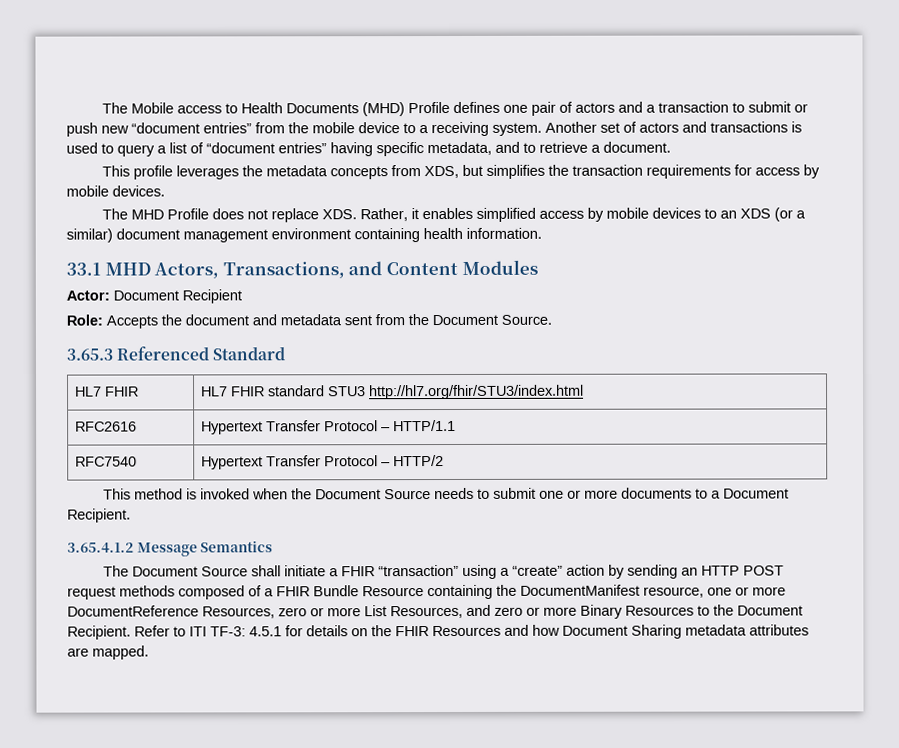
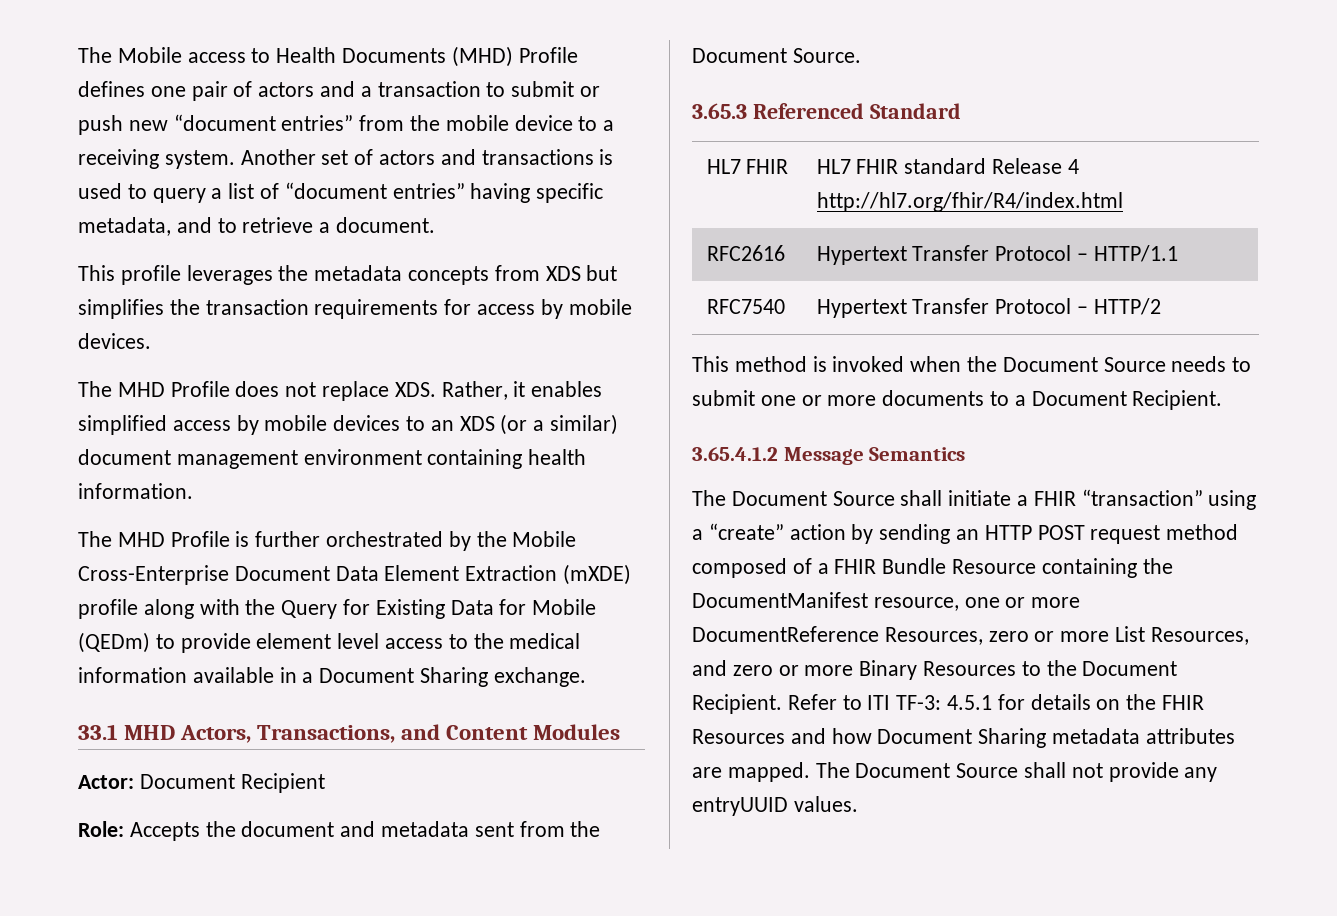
- This profile leverages the metadata concepts from XDS, but simplifies the transaction requirements for access by mobile devices.
+ This profile leverages the metadata concepts from XDS but simplifies the transaction requirements for access by mobile devices.
+ The MHD Profile is further orchestrated by the Mobile Cross-Enterprise Document Data Element Extraction (mXDE) profile along with the Query for Existing Data for Mobile (QEDm) to provide element level access to the medical information available in a Document Sharing exchange.
- HL7 FHIR | HL7 FHIR standard STU3 http://hl7.org/fhir/STU3/index.html
+ HL7 FHIR | HL7 FHIR standard Release 4 http://hl7.org/fhir/R4/index.html
- The Document Source shall initiate a FHIR “transaction” using a “create” action by sending an HTTP POST request methods composed of a FHIR Bundle Resource containing the DocumentManifest resource, one or more DocumentReference Resources, zero or more List Resources, and zero or more Binary Resources to the Document Recipient.
+ The Document Source shall initiate a FHIR “transaction” using a “create” action by sending an HTTP POST request method composed of a FHIR Bundle Resource containing the DocumentManifest resource, one or more DocumentReference Resources, zero or more List Resources, and zero or more Binary Resources to the Document Recipient.
+ The Document Source shall not provide any entryUUID values.

